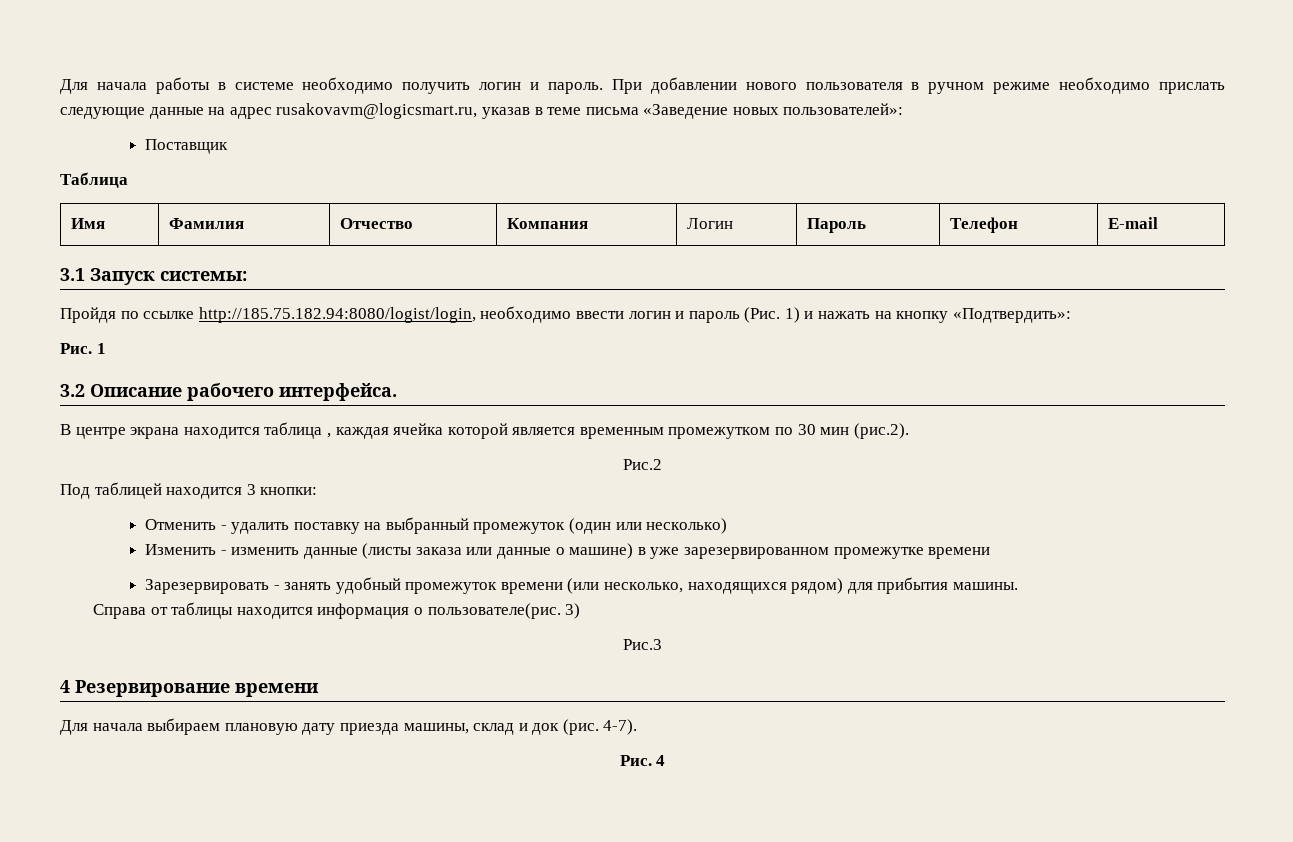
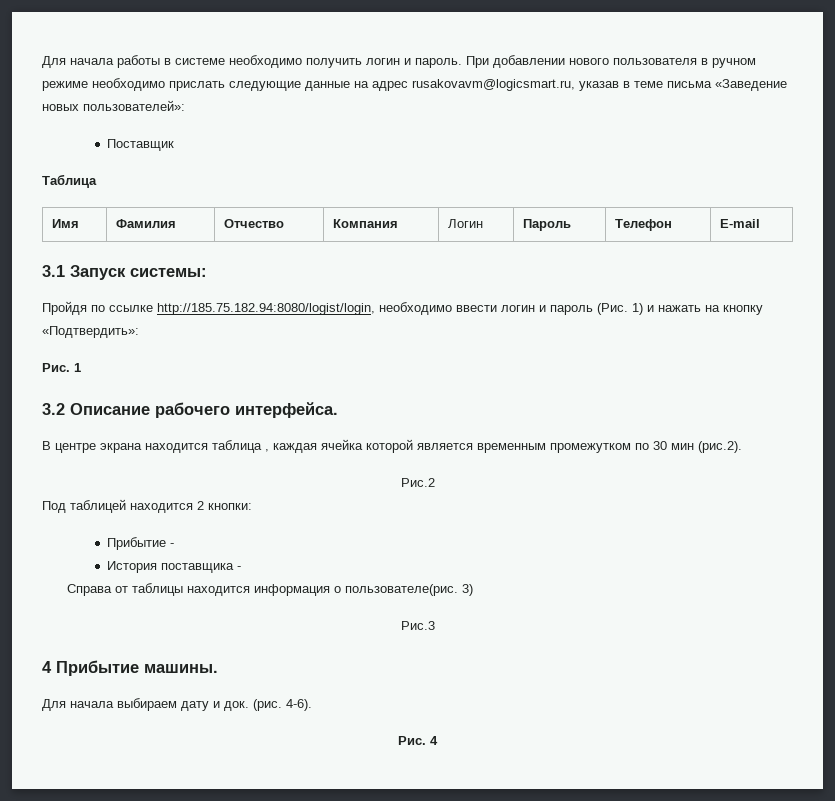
- Под таблицей находится 3 кнопки:
+ Под таблицей находится 2 кнопки:
- Отменить - удалить поставку на выбранный промежуток (один или несколько)
- Изменить - изменить данные (листы заказа или данные о машине) в уже зарезервированном промежутке времени
- Зарезервировать - занять удобный промежуток времени (или несколько, находящихся рядом) для прибытия машины.
+ Прибытие -
+ История поставщика -
- 4 Резервирование времени
+ 4 Прибытие машины.
- Для начала выбираем плановую дату приезда машины, склад и док (рис. 4-7).
+ Для начала выбираем дату и док. (рис. 4-6).

